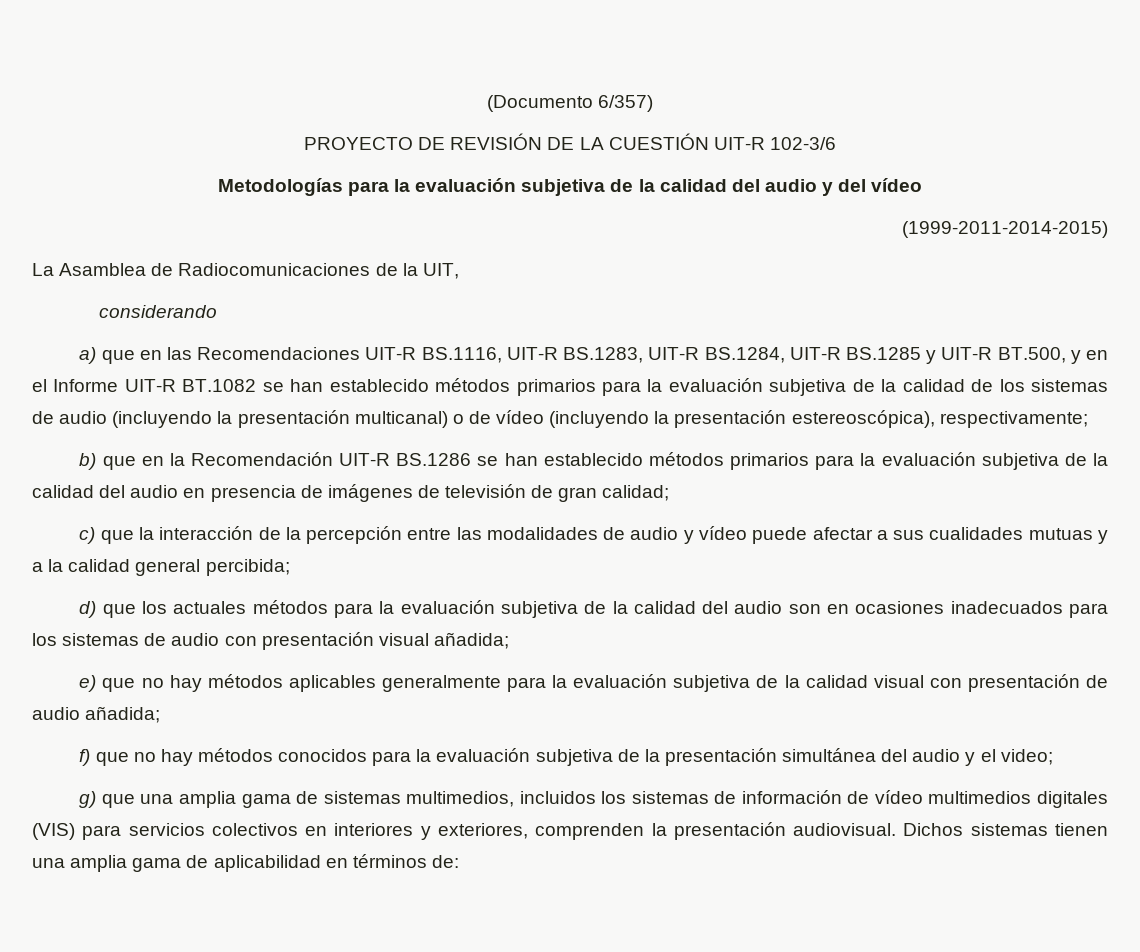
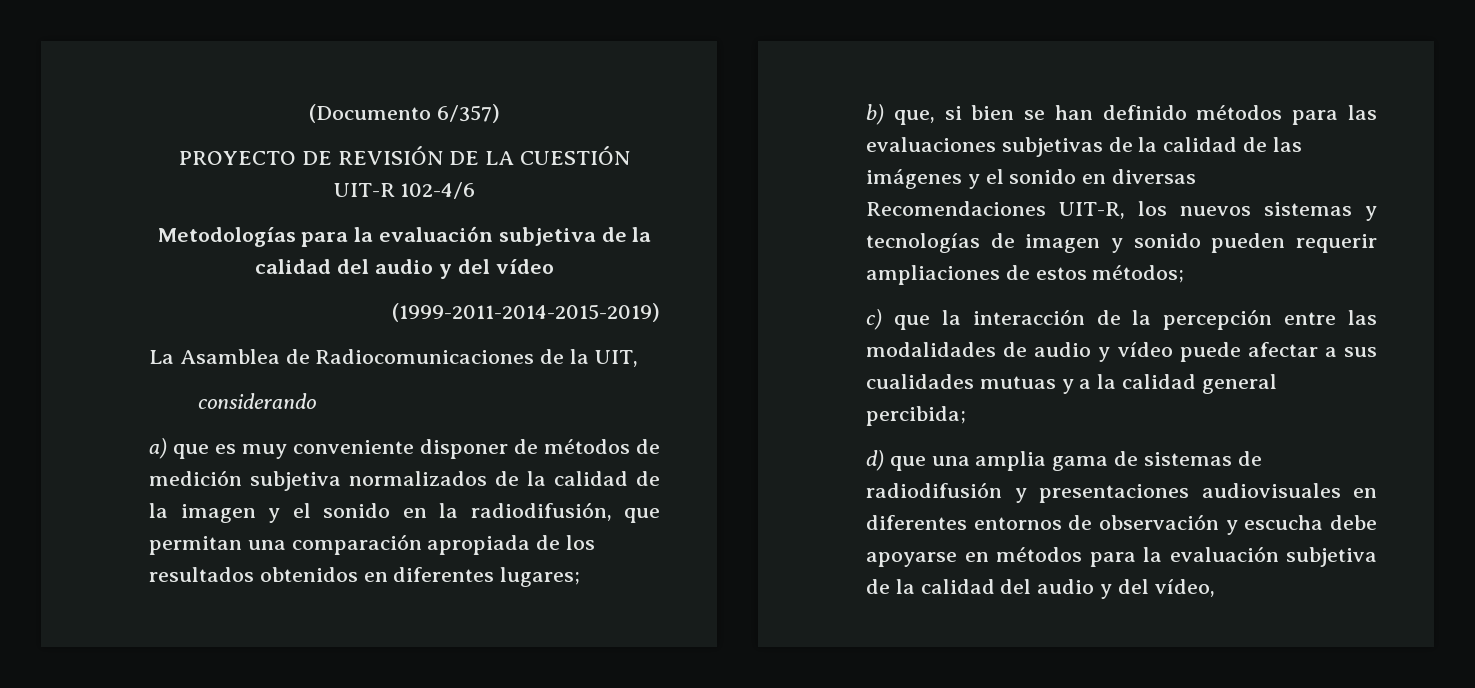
- PROYECTO DE REVISIÓN DE LA CUESTIÓN UIT-R 102-3/6
+ PROYECTO DE REVISIÓN DE LA CUESTIÓN UIT-R 102-4/6
- (1999-2011-2014-2015)
+ (1999-2011-2014-2015-2019)
- a) que en las Recomendaciones UIT-R BS.1116, UIT-R BS.1283, UIT-R BS.1284, UIT-R BS.1285 y UIT-R BT.500, y en el Informe UIT-R BT.1082 se han establecido métodos primarios para la evaluación subjetiva de la calidad de los sistemas de audio (incluyendo la presentación multicanal) o de vídeo (incluyendo la presentación estereoscópica), respectivamente;
- b) que en la Recomendación UIT-R BS.1286 se han establecido métodos primarios para la evaluación subjetiva de la calidad del audio en presencia de imágenes de televisión de gran calidad;
+ a) que es muy conveniente disponer de métodos de medición subjetiva normalizados de la calidad de la imagen y el sonido en la radiodifusión, que permitan una comparación apropiada de los resultados obtenidos en diferentes lugares;
+ b) que, si bien se han definido métodos para las evaluaciones subjetivas de la calidad de las imágenes y el sonido en diversas Recomendaciones UIT-R, los nuevos sistemas y tecnologías de imagen y sonido pueden requerir ampliaciones de estos métodos;
- d) que los actuales métodos para la evaluación subjetiva de la calidad del audio son en ocasiones inadecuados para los sistemas de audio con presentación visual añadida;
- e) que no hay métodos aplicables generalmente para la evaluación subjetiva de la calidad visual con presentación de audio añadida;
- f) que no hay métodos conocidos para la evaluación subjetiva de la presentación simultánea del audio y el video;
- g) que una amplia gama de sistemas multimedios, incluidos los sistemas de información de vídeo multimedios digitales (VIS) para servicios colectivos en interiores y exteriores, comprenden la presentación audiovisual. Dichos sistemas tienen una amplia gama de aplicabilidad en términos de:
+ d) que una amplia gama de sistemas de radiodifusión y presentaciones audiovisuales en diferentes entornos de observación y escucha debe apoyarse en métodos para la evaluación subjetiva de la calidad del audio y del vídeo,

